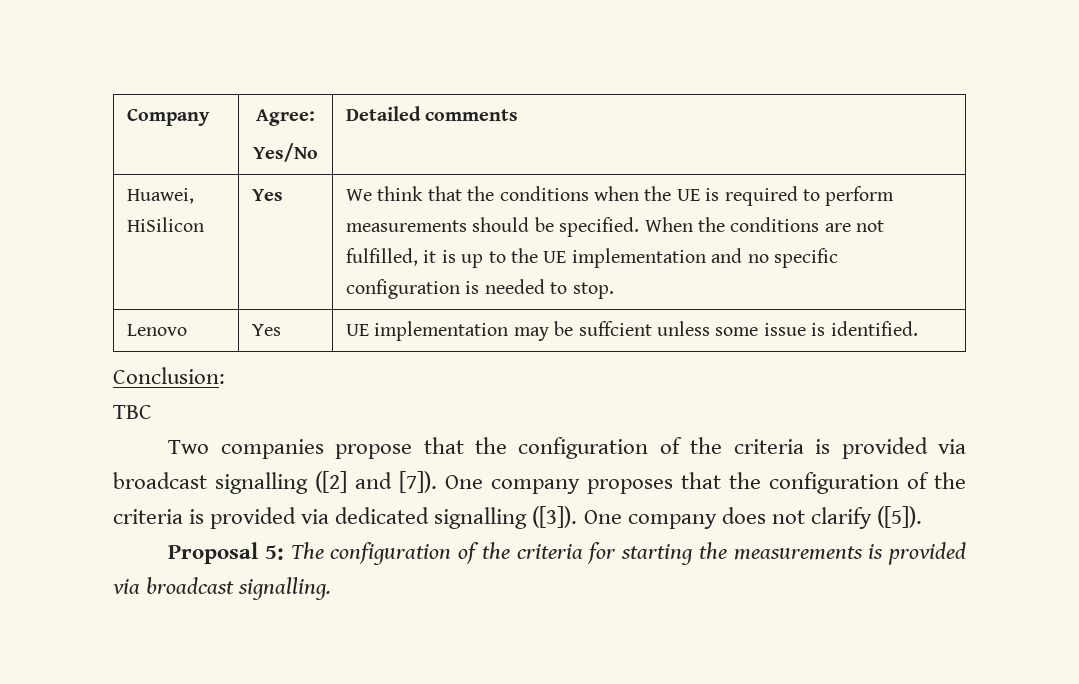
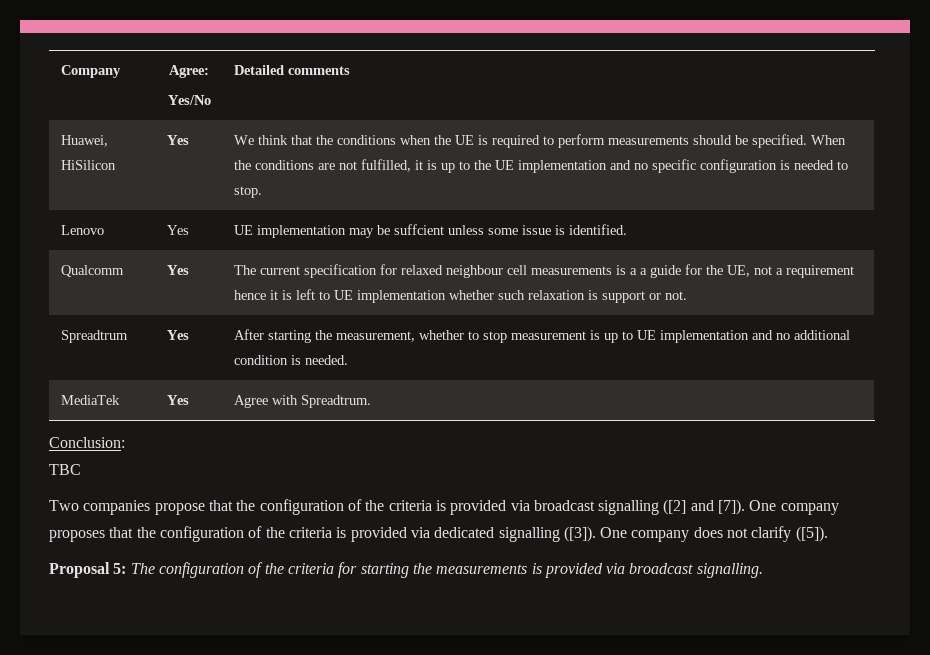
+ Qualcomm | Yes | The current specification for relaxed neighbour cell measurements is a a guide for the UE, not a requirement hence it is left to UE implementation whether such relaxation is support or not.
+ Spreadtrum | Yes | After starting the measurement, whether to stop measurement is up to UE implementation and no additional condition is needed.
+ MediaTek | Yes | Agree with Spreadtrum.

